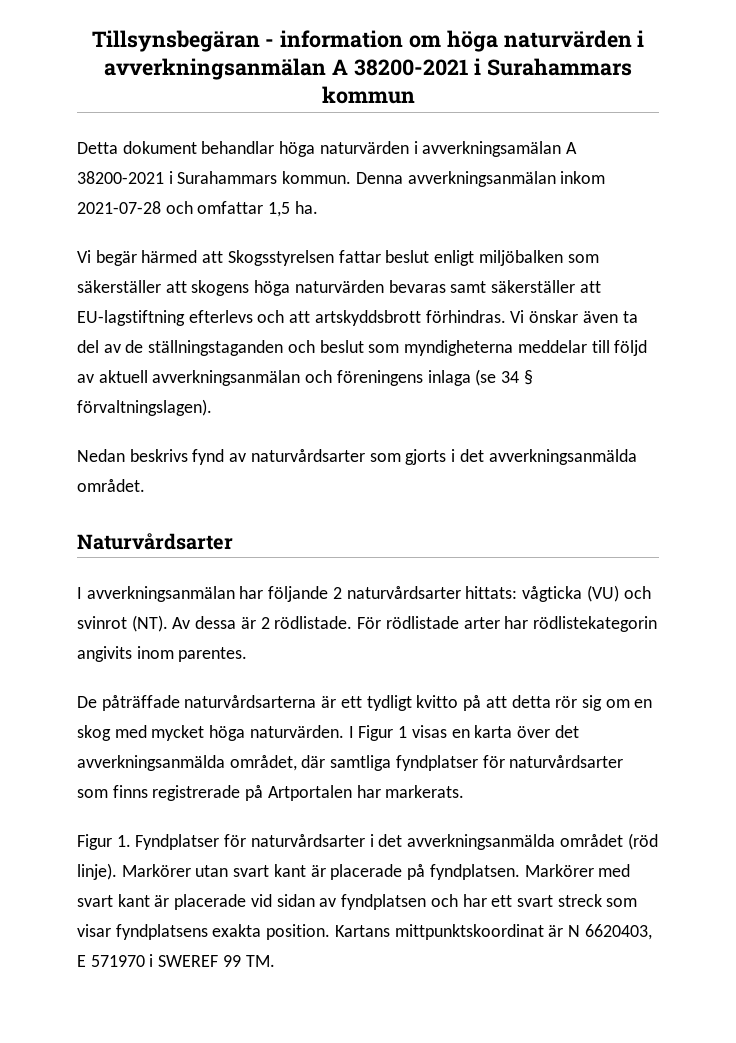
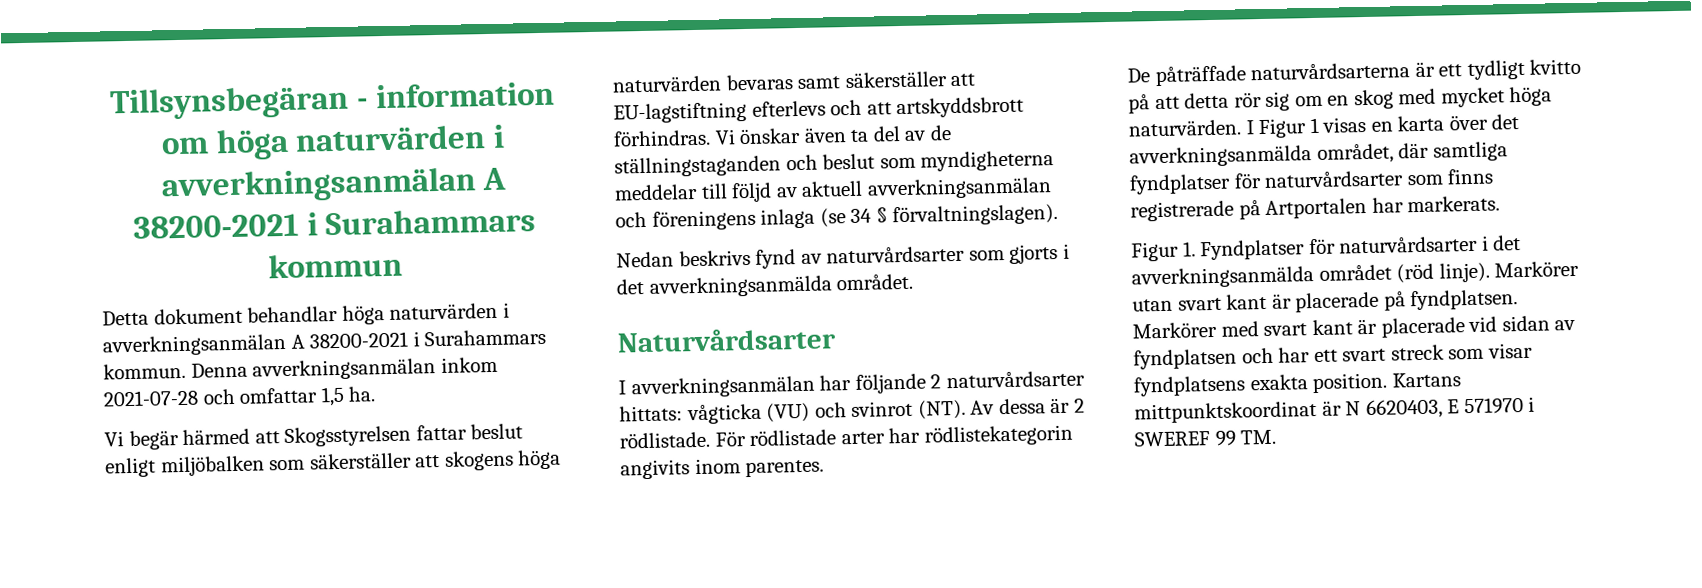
- Detta dokument behandlar höga naturvärden i avverkningsamälan A 38200-2021 i Surahammars kommun.
+ Detta dokument behandlar höga naturvärden i avverkningsanmälan A 38200-2021 i Surahammars kommun.

